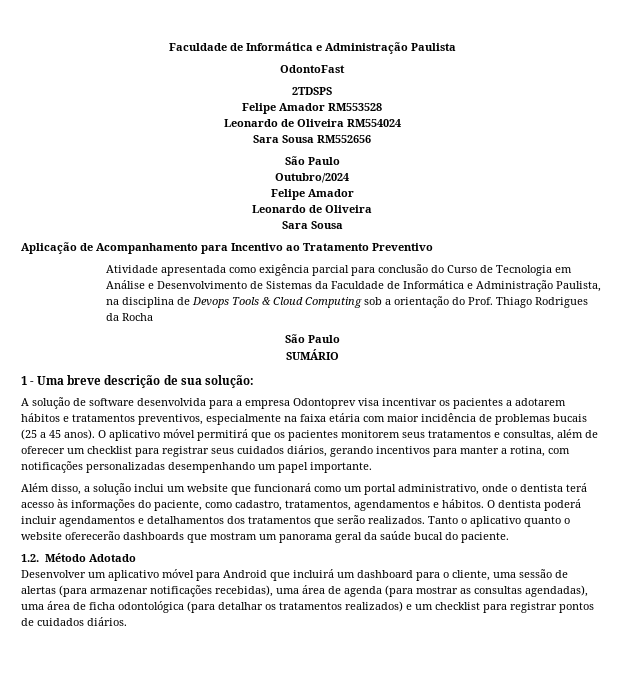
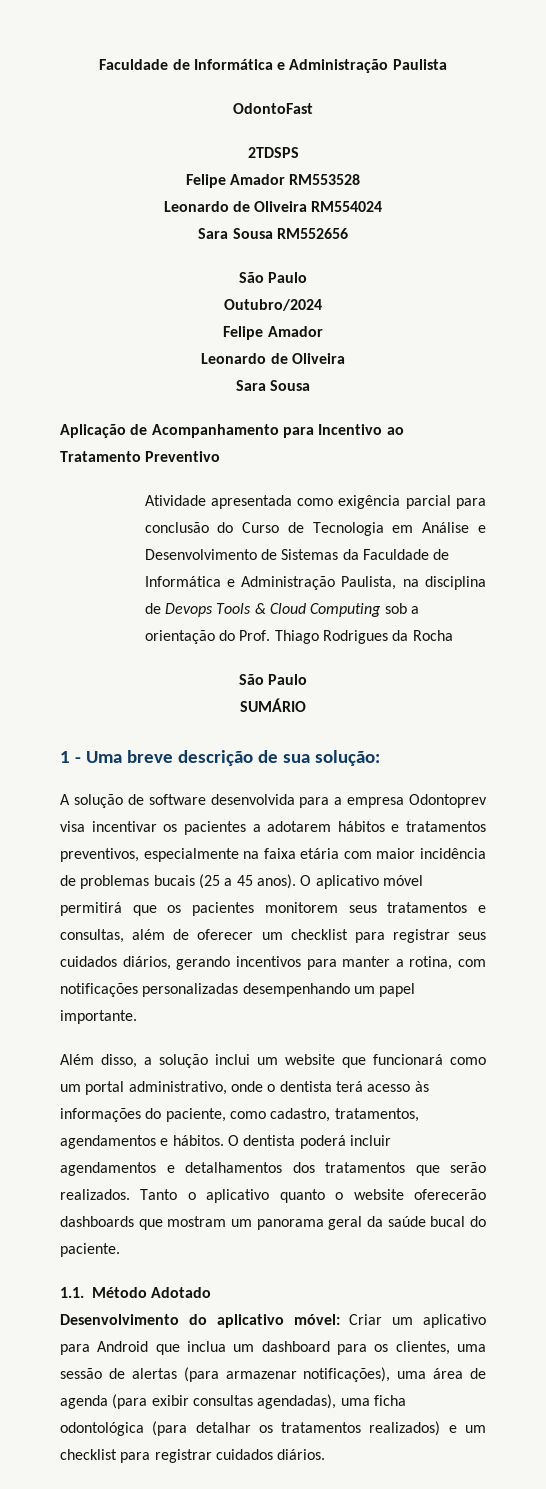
- 1.2. Método Adotado
+ 1.1. Método Adotado
- Desenvolver um aplicativo móvel para Android que incluirá um dashboard para o cliente, uma sessão de alertas (para armazenar notificações recebidas), uma área de agenda (para mostrar as consultas agendadas), uma área de ficha odontológica (para detalhar os tratamentos realizados) e um checklist para registrar pontos de cuidados diários.
+ Desenvolvimento do aplicativo móvel: Criar um aplicativo para Android que inclua um dashboard para os clientes, uma sessão de alertas (para armazenar notificações), uma área de agenda (para exibir consultas agendadas), uma ficha odontológica (para detalhar os tratamentos realizados) e um checklist para registrar cuidados diários.

